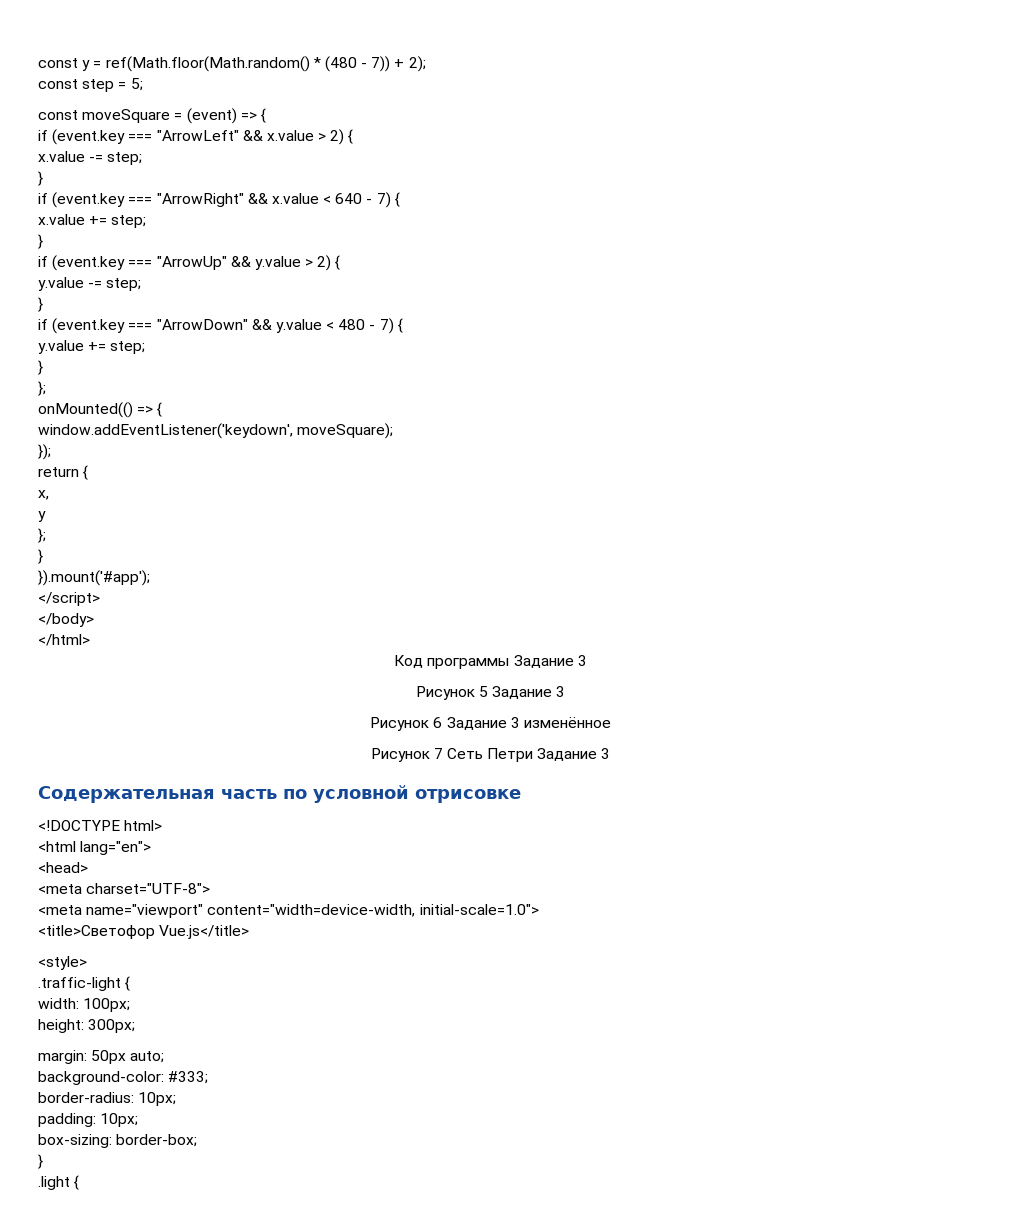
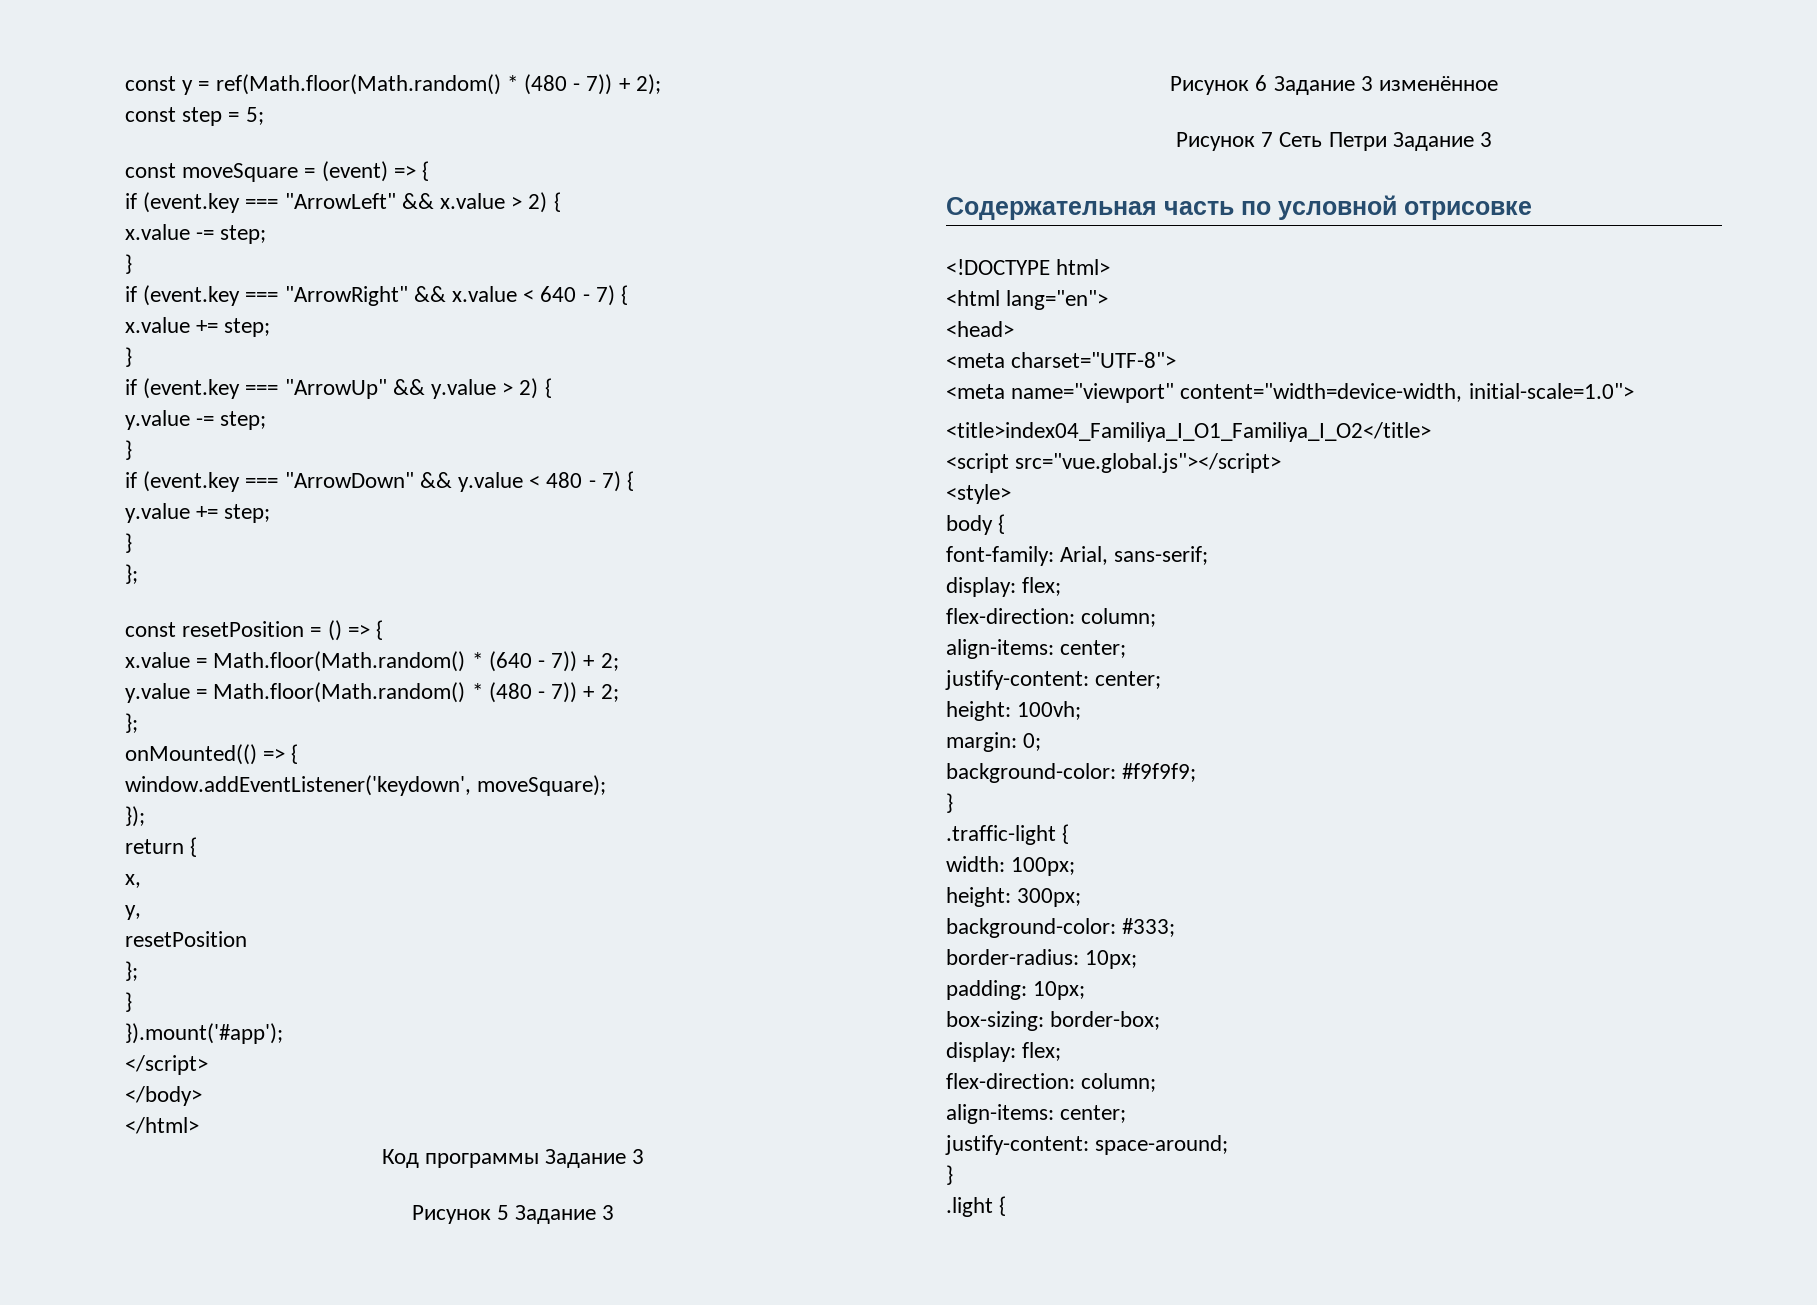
+ const resetPosition = () => {
+ x.value = Math.floor(Math.random() * (640 - 7)) + 2;
+ y.value = Math.floor(Math.random() * (480 - 7)) + 2;
+ };
  x,
- y
+ y,
+ resetPosition
- <title>Светофор Vue.js</title>
+ <title>index04_Familiya_I_O1_Familiya_I_O2</title>
+ <script src="vue.global.js"></script>
  <style>
+ body {
+ font-family: Arial, sans-serif;
+ display: flex;
+ flex-direction: column;
+ align-items: center;
+ justify-content: center;
+ height: 100vh;
+ margin: 0;
+ background-color: #f9f9f9;
+ }
- margin: 50px auto;
  box-sizing: border-box;
+ display: flex;
+ flex-direction: column;
+ align-items: center;
+ justify-content: space-around;

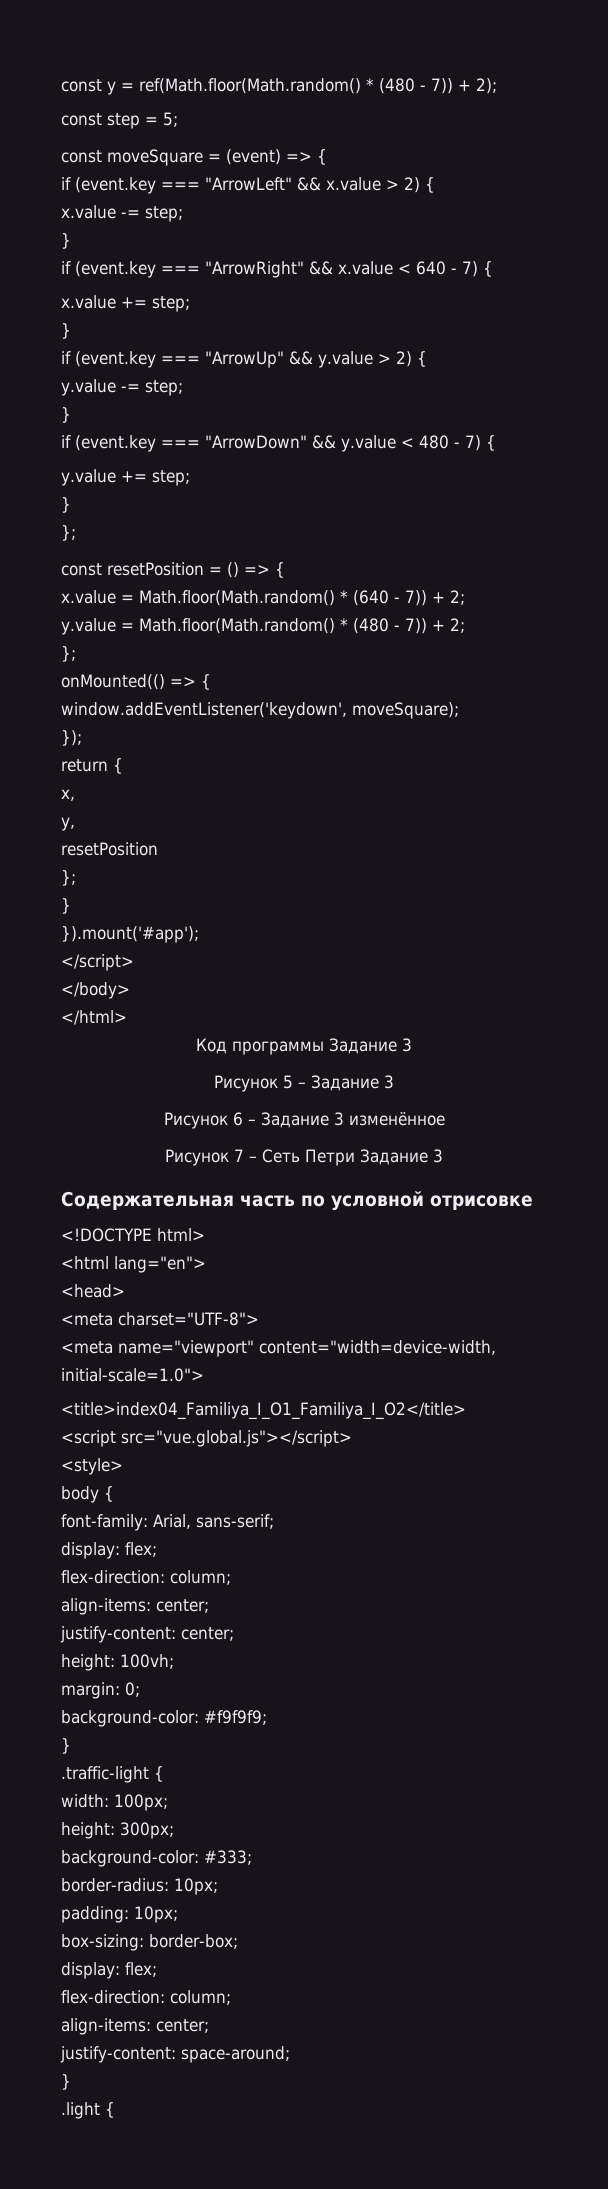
- Рисунок 5 Задание 3
+ Рисунок 5 – Задание 3
- Рисунок 6 Задание 3 изменённое
+ Рисунок 6 – Задание 3 изменённое
- Рисунок 7 Сеть Петри Задание 3
+ Рисунок 7 – Сеть Петри Задание 3

